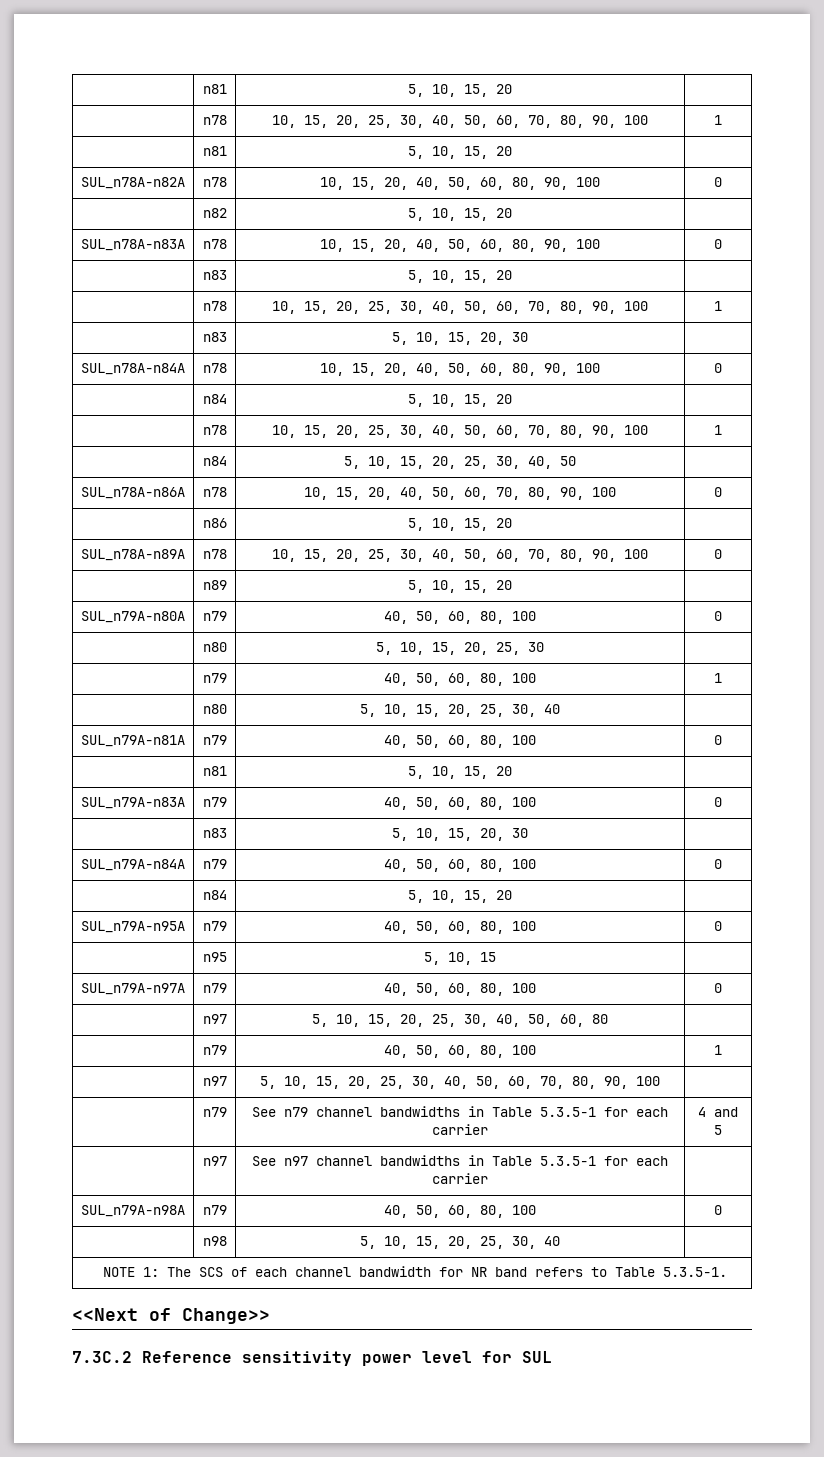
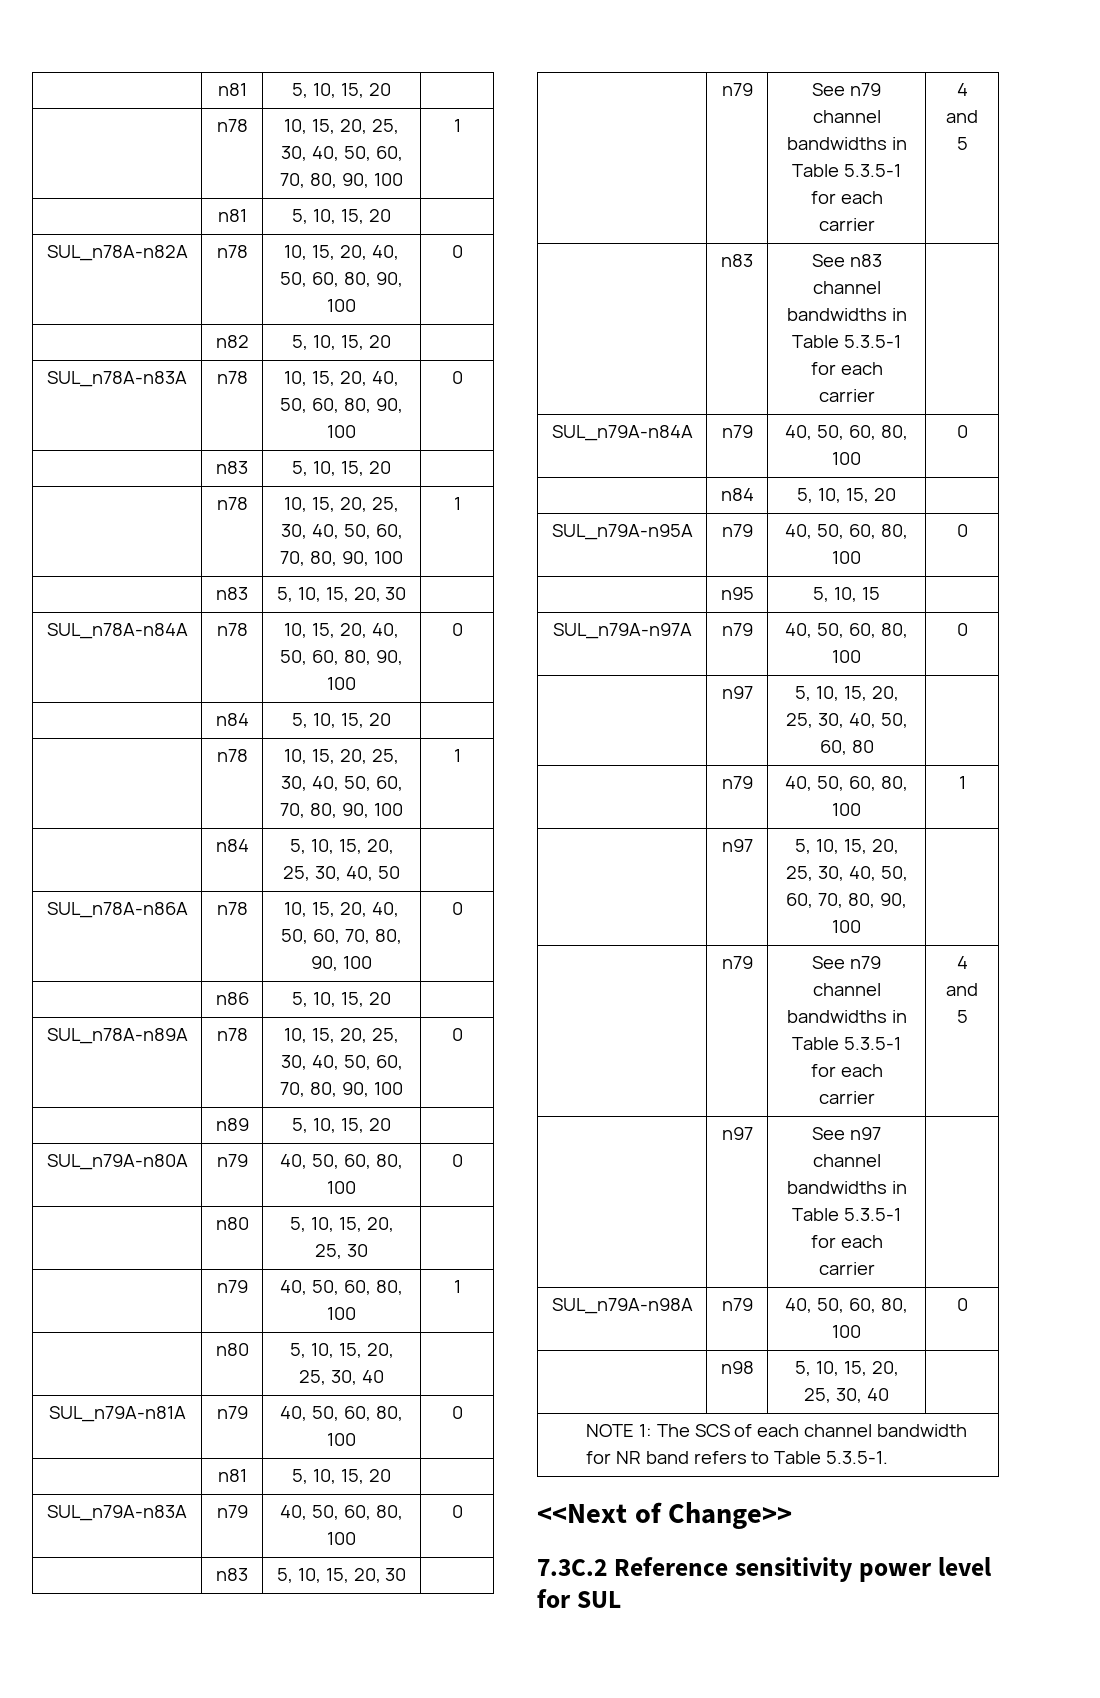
  SUL_n79A-n83A | n79 | 40, 50, 60, 80, 100 | 0
  | n83 | 5, 10, 15, 20, 30 |
+ | n79 | See n79 channel bandwidths in Table 5.3.5-1 for each carrier | 4 and 5
+ | n83 | See n83 channel bandwidths in Table 5.3.5-1 for each carrier |

